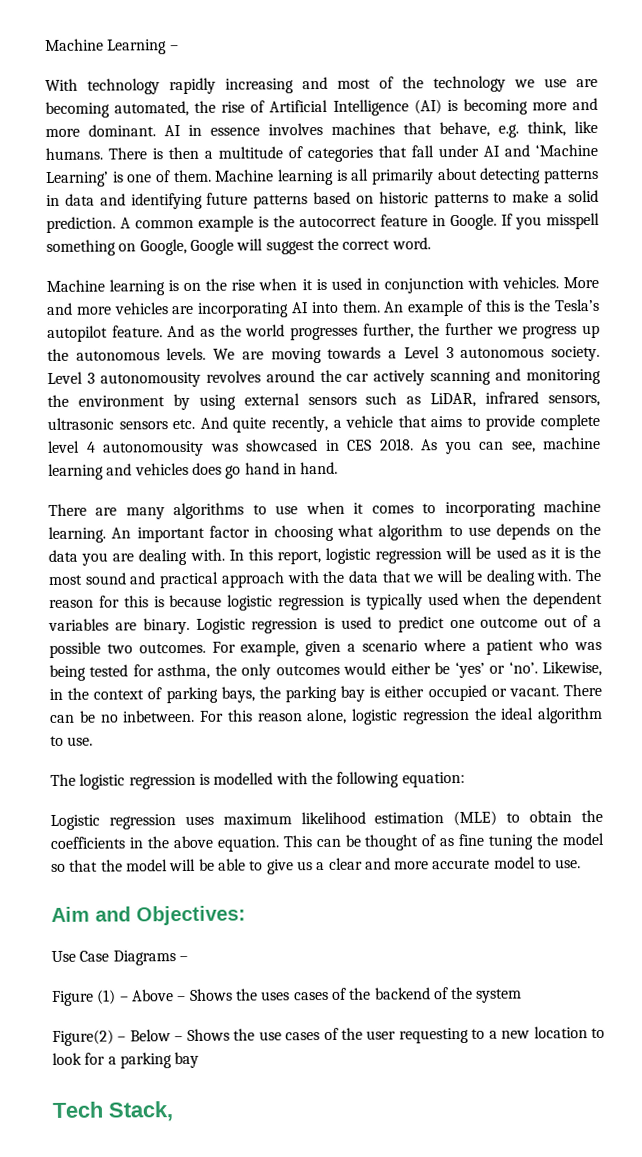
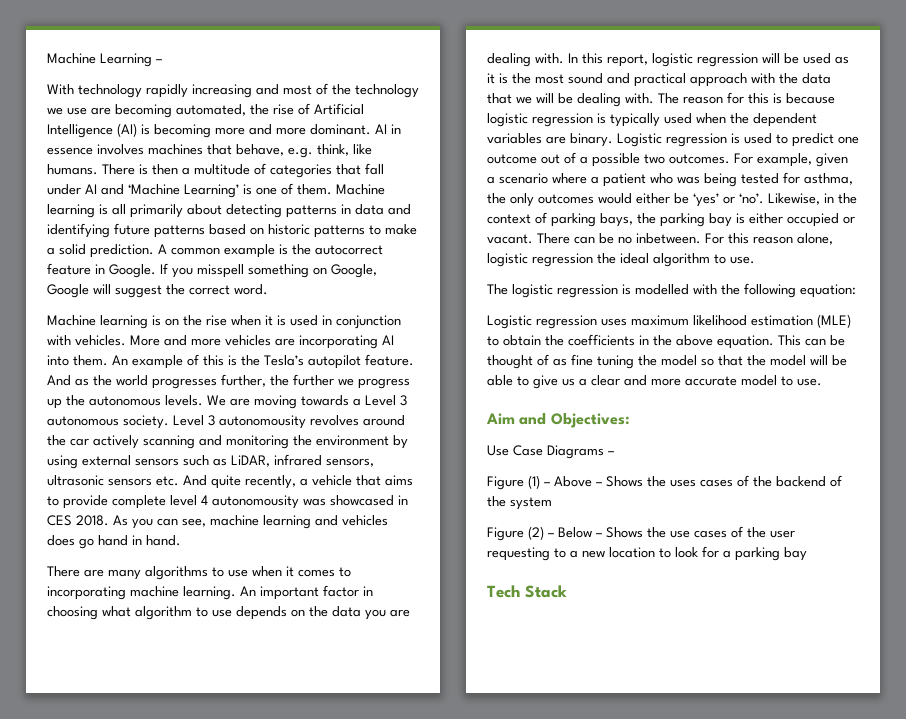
- Figure(2) – Below – Shows the use cases of the user requesting to a new location to look for a parking bay
+ Figure (2) – Below – Shows the use cases of the user requesting to a new location to look for a parking bay
- Tech Stack,
+ Tech Stack

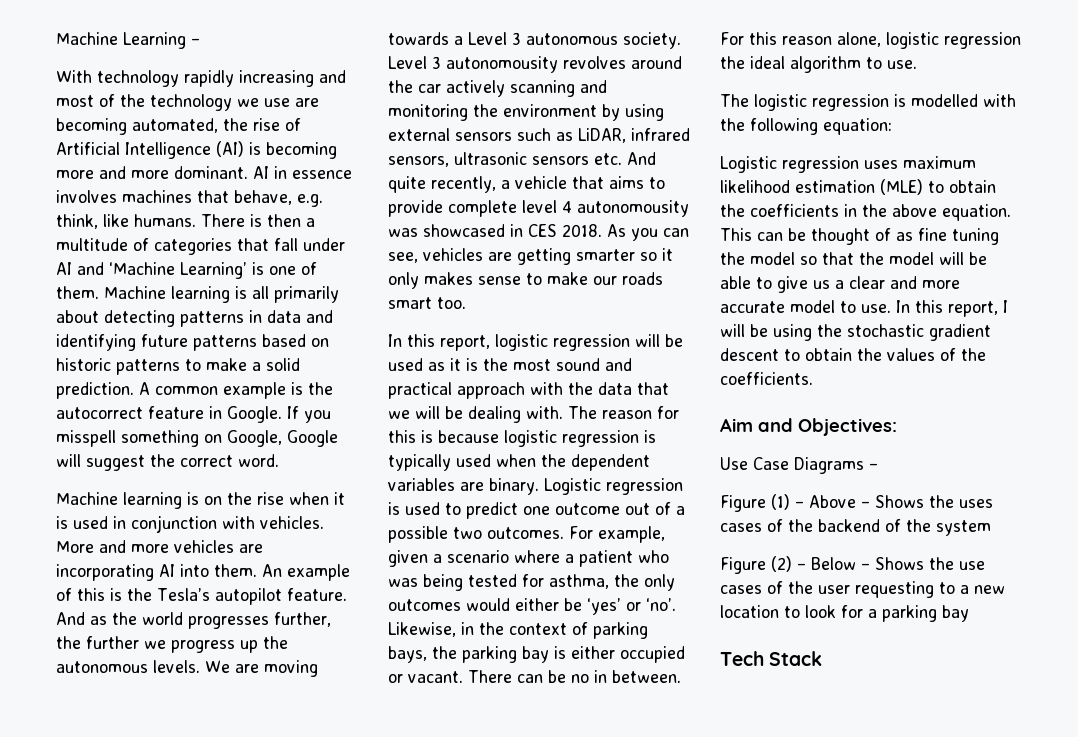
- As you can see, machine learning and vehicles does go hand in hand.
- There are many algorithms to use when it comes to incorporating machine learning. An important factor in choosing what algorithm to use depends on the data you are dealing with. In this report, logistic regression will be used as it is the most sound and practical approach with the data that we will be dealing with.
+ As you can see, vehicles are getting smarter so it only makes sense to make our roads smart too.
+ In this report, logistic regression will be used as it is the most sound and practical approach with the data that we will be dealing with.
- There can be no inbetween.
+ There can be no in between.
+ In this report, I will be using the stochastic gradient descent to obtain the values of the coefficients.

